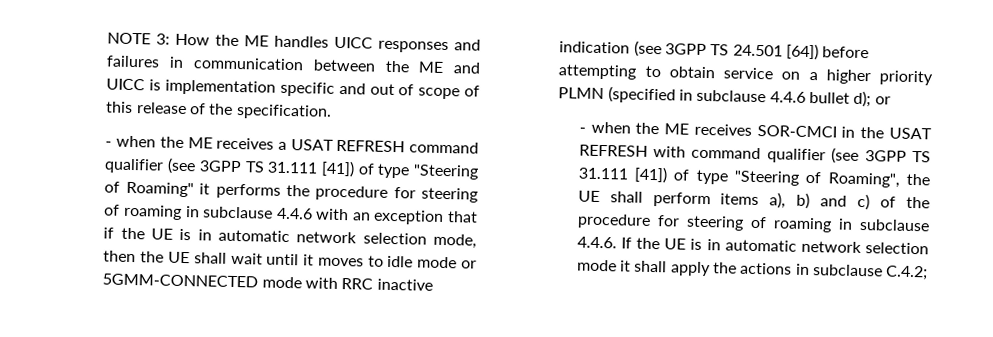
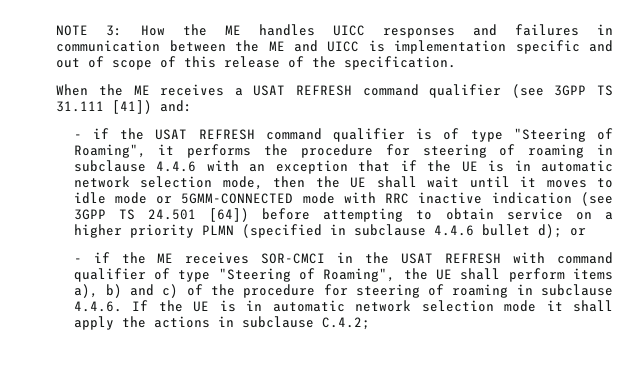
- - when the ME receives a USAT REFRESH command qualifier (see 3GPP TS 31.111 [41]) of type "Steering of Roaming" it performs the procedure for steering of roaming in subclause 4.4.6 with an exception that if the UE is in automatic network selection mode, then the UE shall wait until it moves to idle mode or 5GMM-CONNECTED mode with RRC inactive indication (see 3GPP TS 24.501 [64]) before attempting to obtain service on a higher priority PLMN (specified in subclause 4.4.6 bullet d);
+ When the ME receives a USAT REFRESH command qualifier (see 3GPP TS 31.111 [41]) and:
+ - if the USAT REFRESH command qualifier is of type "Steering of Roaming", it performs the procedure for steering of roaming in subclause 4.4.6 with an exception that if the UE is in automatic network selection mode, then the UE shall wait until it moves to idle mode or 5GMM-CONNECTED mode with RRC inactive indication (see 3GPP TS 24.501 [64]) before attempting to obtain service on a higher priority PLMN (specified in subclause 4.4.6 bullet d);
- - when the ME receives SOR-CMCI in the USAT REFRESH with command qualifier (see 3GPP TS 31.111 [41]) of type "Steering of Roaming", the UE shall perform items a), b) and c) of the procedure for steering of roaming in subclause 4.4.6. If the UE is in automatic network selection mode it shall apply the actions in subclause C.4.2;
+ - if the ME receives SOR-CMCI in the USAT REFRESH with command qualifier of type "Steering of Roaming", the UE shall perform items a), b) and c) of the procedure for steering of roaming in subclause 4.4.6. If the UE is in automatic network selection mode it shall apply the actions in subclause C.4.2;

